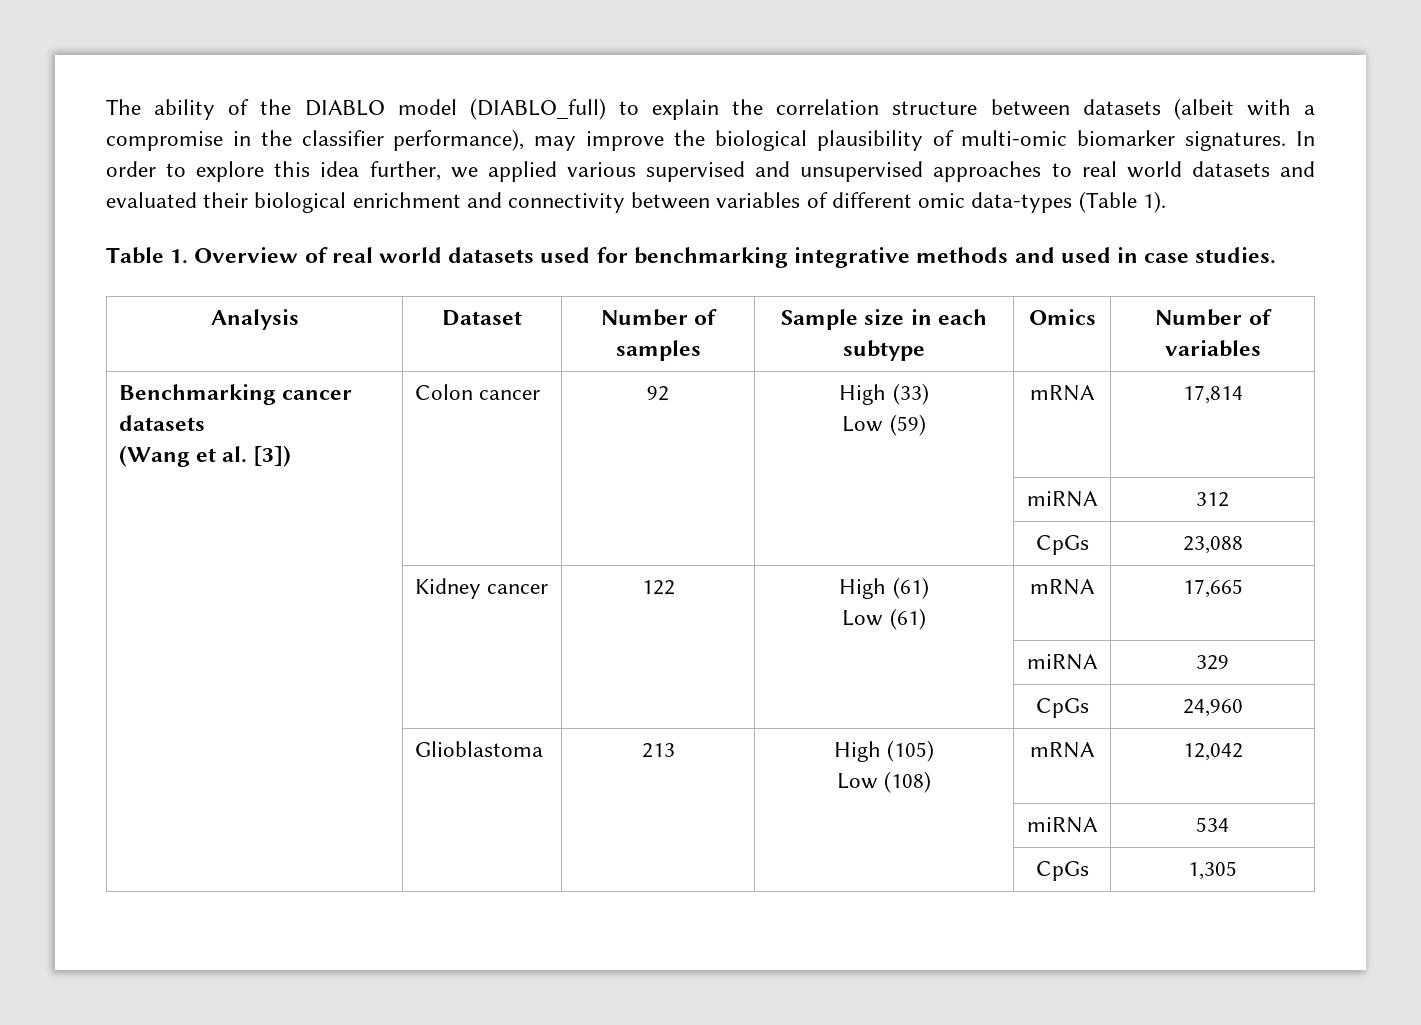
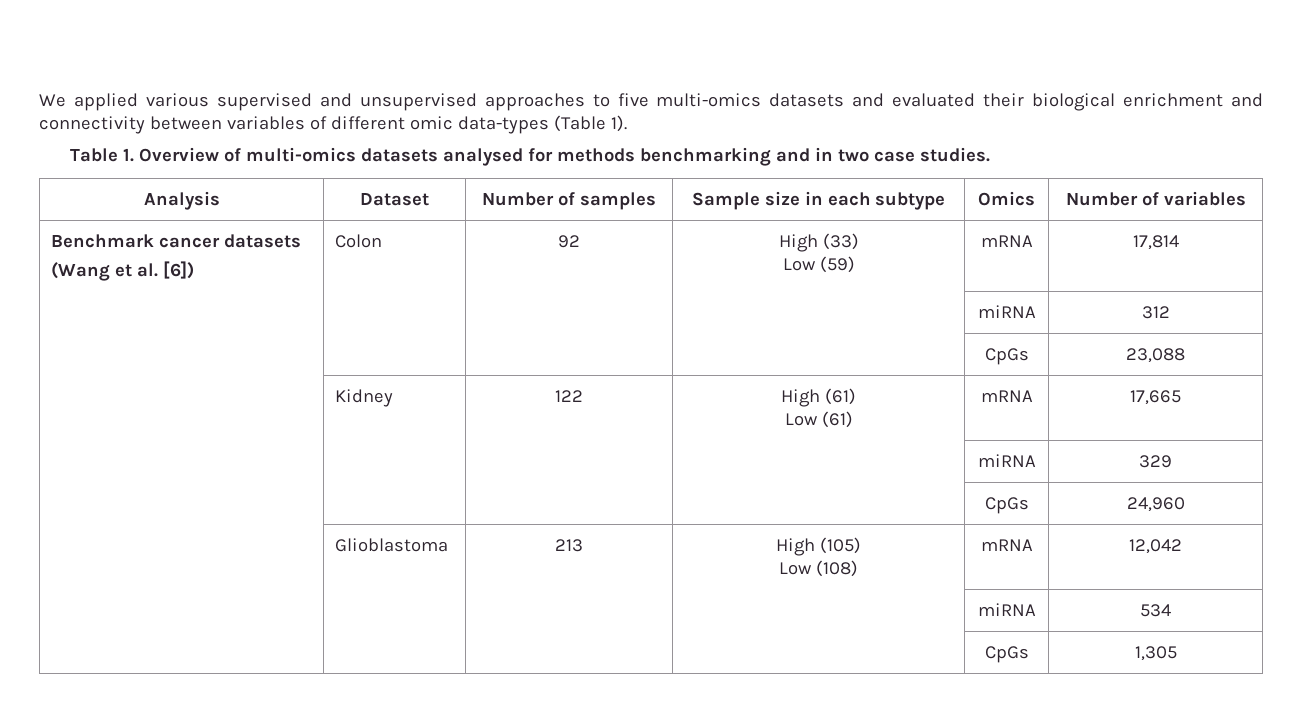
- The ability of the DIABLO model (DIABLO_full) to explain the correlation structure between datasets (albeit with a compromise in the classifier performance), may improve the biological plausibility of multi-omic biomarker signatures. In order to explore this idea further, we applied various supervised and unsupervised approaches to real world datasets and evaluated their biological enrichment and connectivity between variables of different omic data-types (Table 1).
+ We applied various supervised and unsupervised approaches to five multi-omics datasets and evaluated their biological enrichment and connectivity between variables of different omic data-types (Table 1).
- Table 1. Overview of real world datasets used for benchmarking integrative methods and used in case studies.
+ Table 1. Overview of multi-omics datasets analysed for methods benchmarking and in two case studies.
- Benchmarking cancer datasets
- (Wang et al. [3]) | Colon cancer | 92 | High (33)
+ Benchmark cancer datasets
+ (Wang et al. [6]) | Colon | 92 | High (33)
- | Kidney cancer | 122 | High (61)
+ | Kidney | 122 | High (61)

